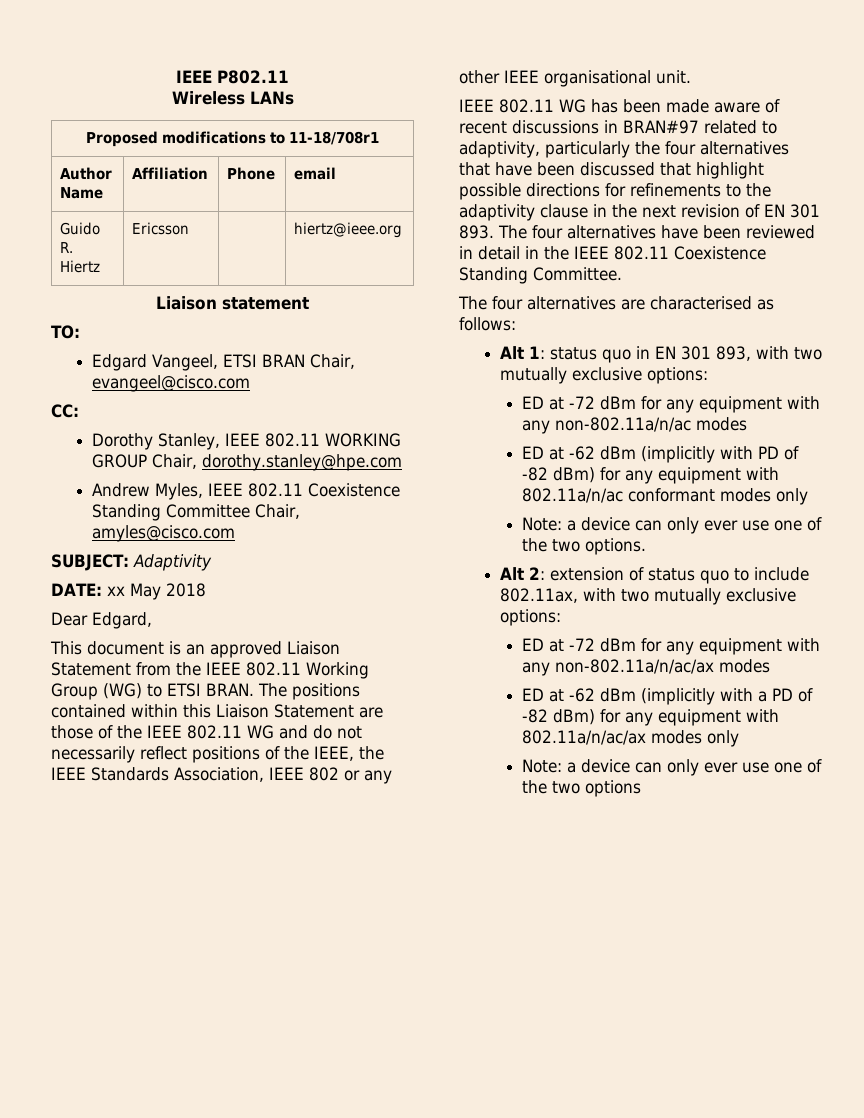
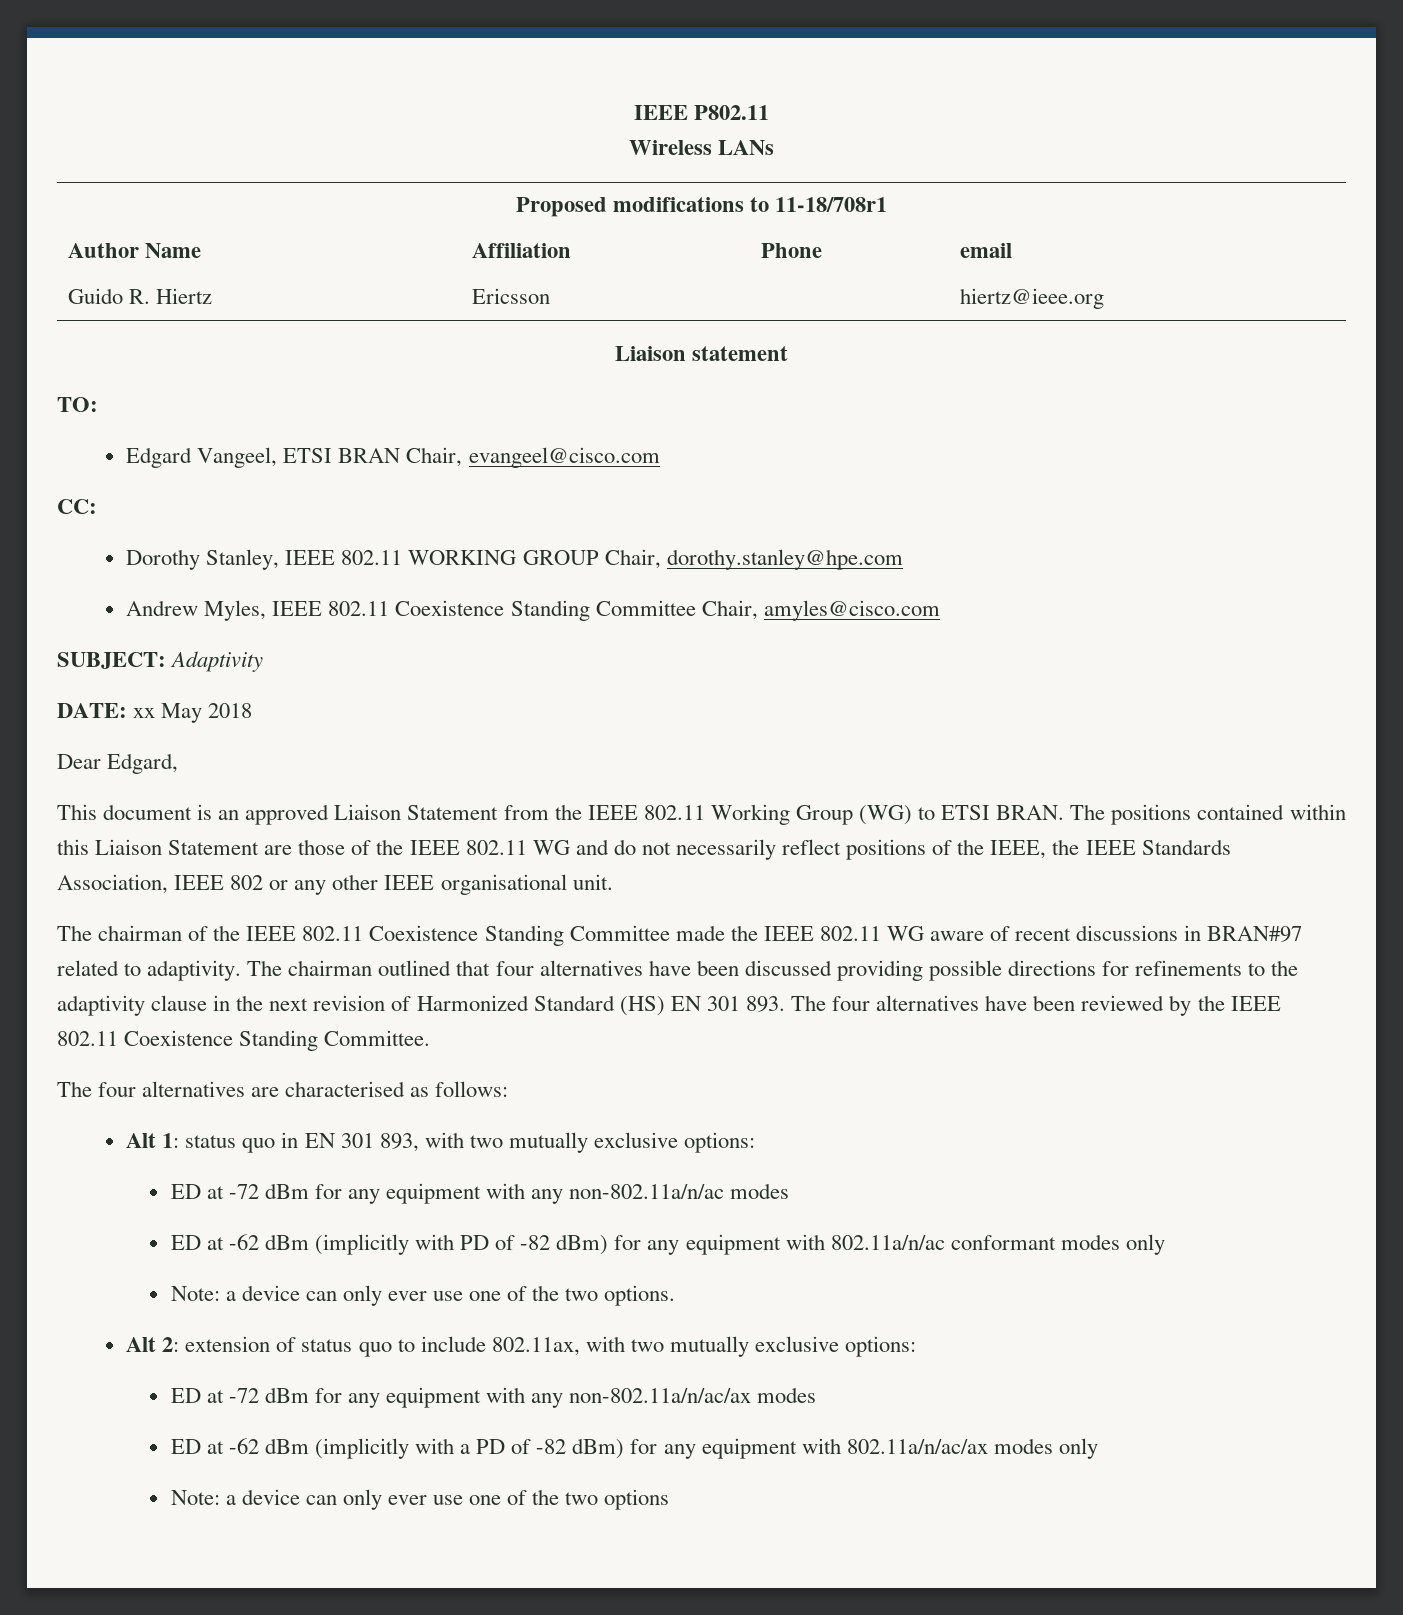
- IEEE 802.11 WG has been made aware of recent discussions in BRAN#97 related to adaptivity, particularly the four alternatives that have been discussed that highlight possible directions for refinements to the adaptivity clause in the next revision of EN 301 893. The four alternatives have been reviewed in detail in the IEEE 802.11 Coexistence Standing Committee.
+ The chairman of the IEEE 802.11 Coexistence Standing Committee made the IEEE 802.11 WG aware of recent discussions in BRAN#97 related to adaptivity. The chairman outlined that four alternatives have been discussed providing possible directions for refinements to the adaptivity clause in the next revision of Harmonized Standard (HS) EN 301 893. The four alternatives have been reviewed by the IEEE 802.11 Coexistence Standing Committee.

